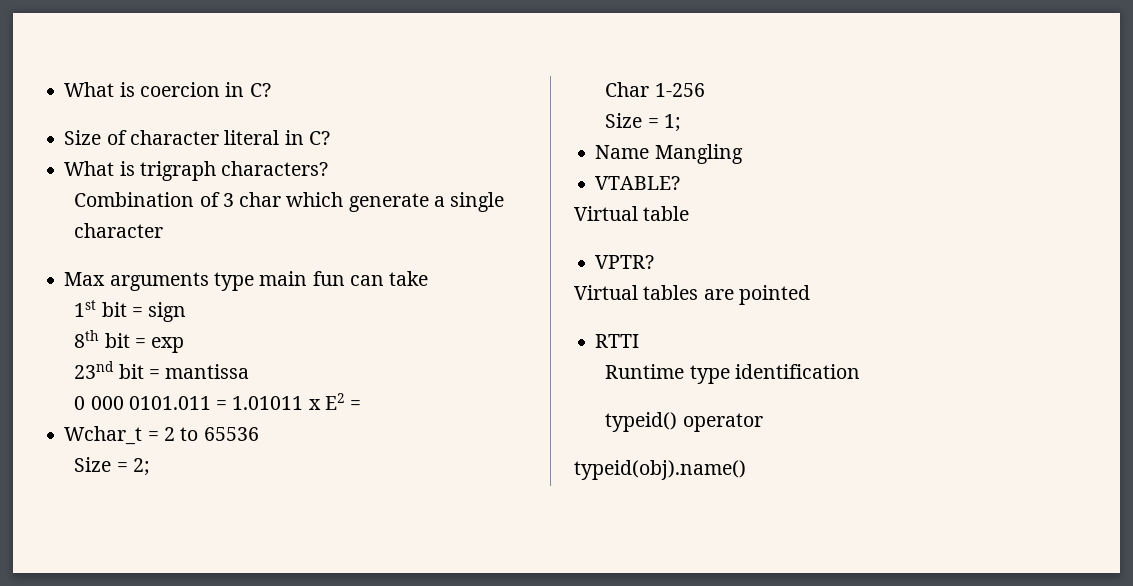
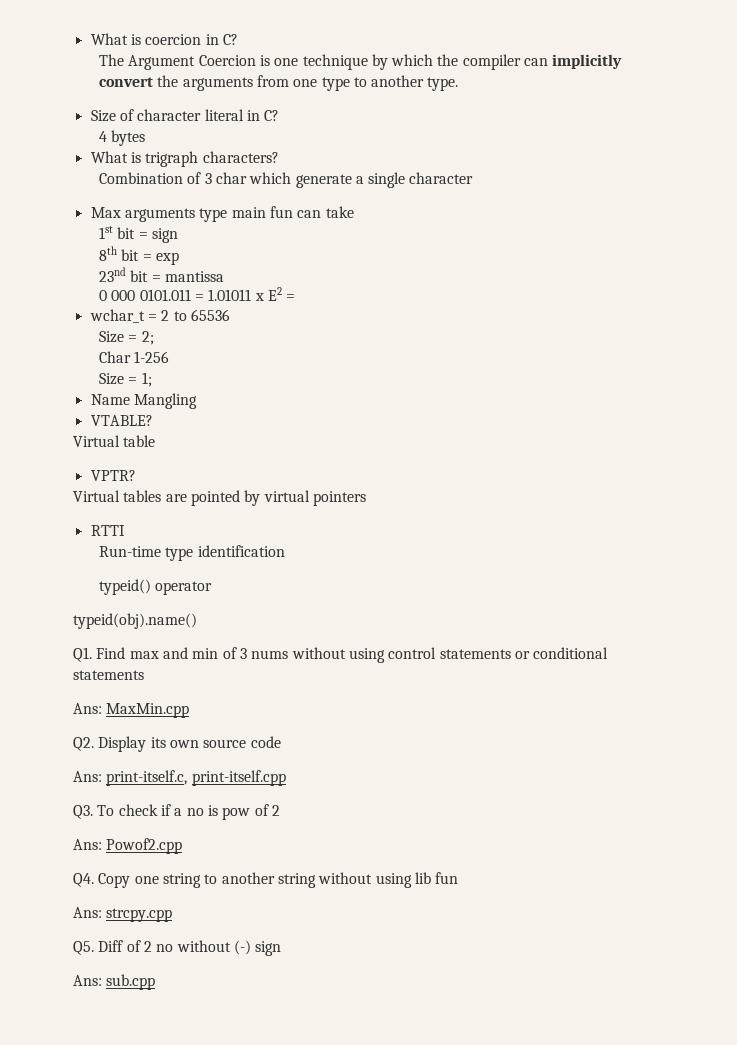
+ The Argument Coercion is one technique by which the compiler can implicitly convert the arguments from one type to another type.
+ 4 bytes
- Wchar_t = 2 to 65536
+ wchar_t = 2 to 65536
- Virtual tables are pointed
+ Virtual tables are pointed by virtual pointers
- Runtime type identification
+ Run-time type identification
+ Q1. Find max and min of 3 nums without using control statements or conditional statements
+ Ans: MaxMin.cpp
+ Q2. Display its own source code
+ Ans: print-itself.c, print-itself.cpp
+ Q3. To check if a no is pow of 2
+ Ans: Powof2.cpp
+ Q4. Copy one string to another string without using lib fun
+ Ans: strcpy.cpp
+ Q5. Diff of 2 no without (-) sign
+ Ans: sub.cpp

